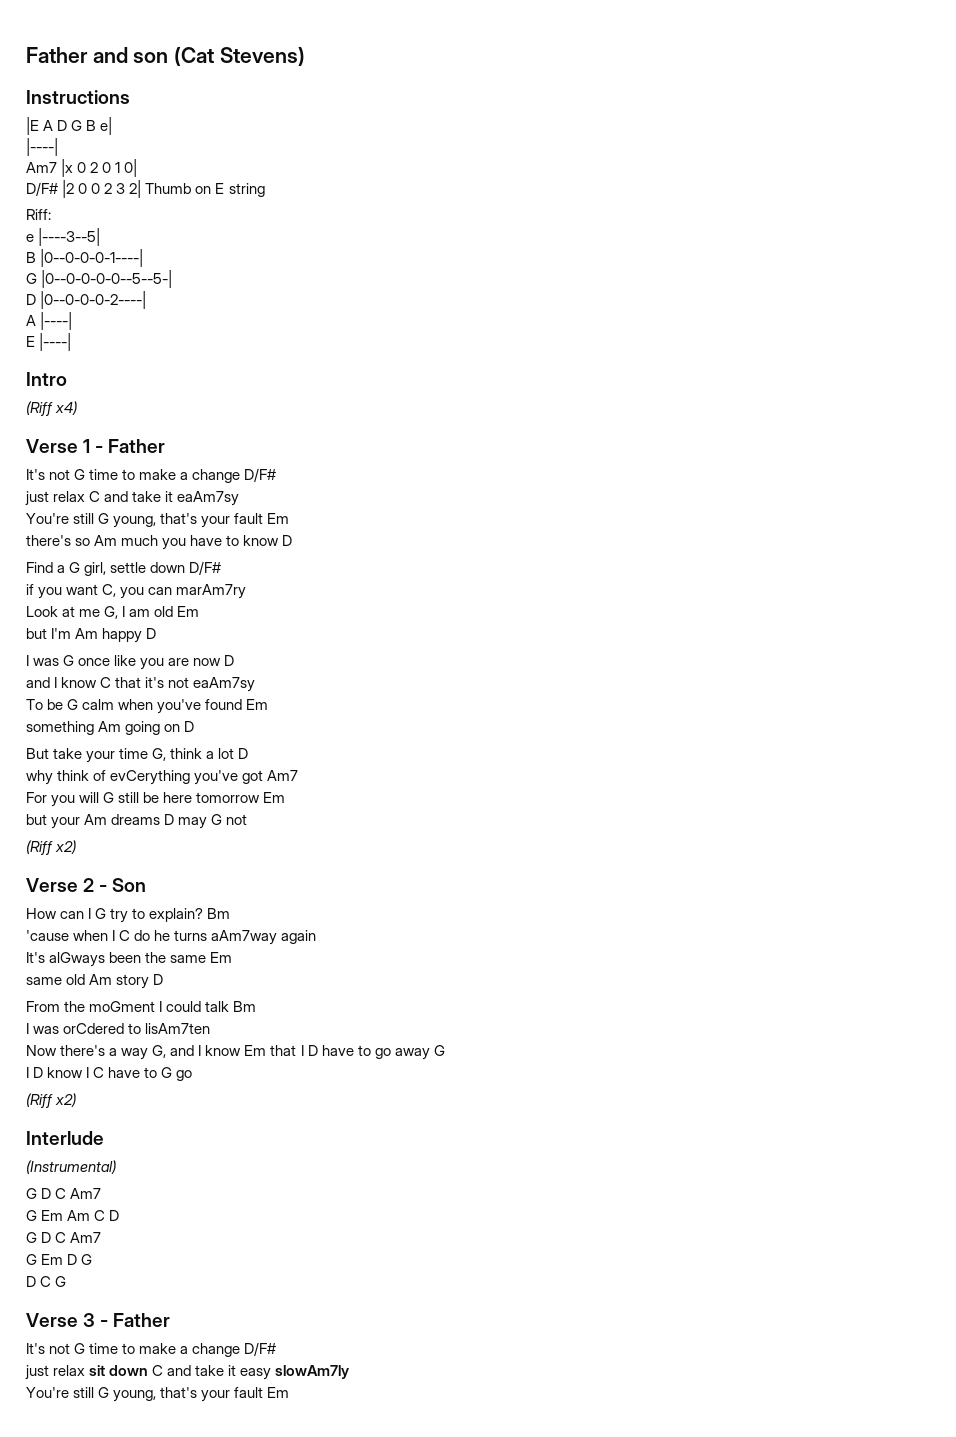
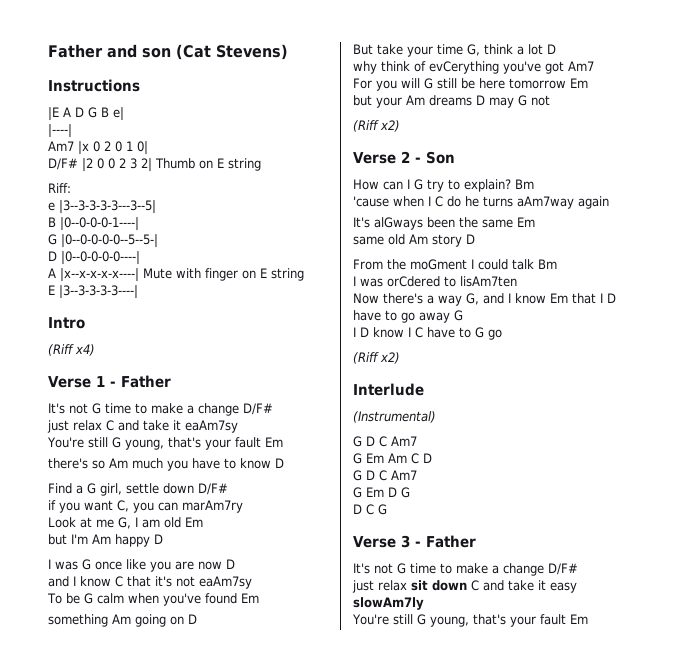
- e |----3--5|
+ e |3--3-3-3-3---3--5|
- D |0--0-0-0-2----|
- A |----|
- E |----|
+ D |0--0-0-0-0----|
+ A |x--x-x-x-x----| Mute with finger on E string
+ E |3--3-3-3-3----|

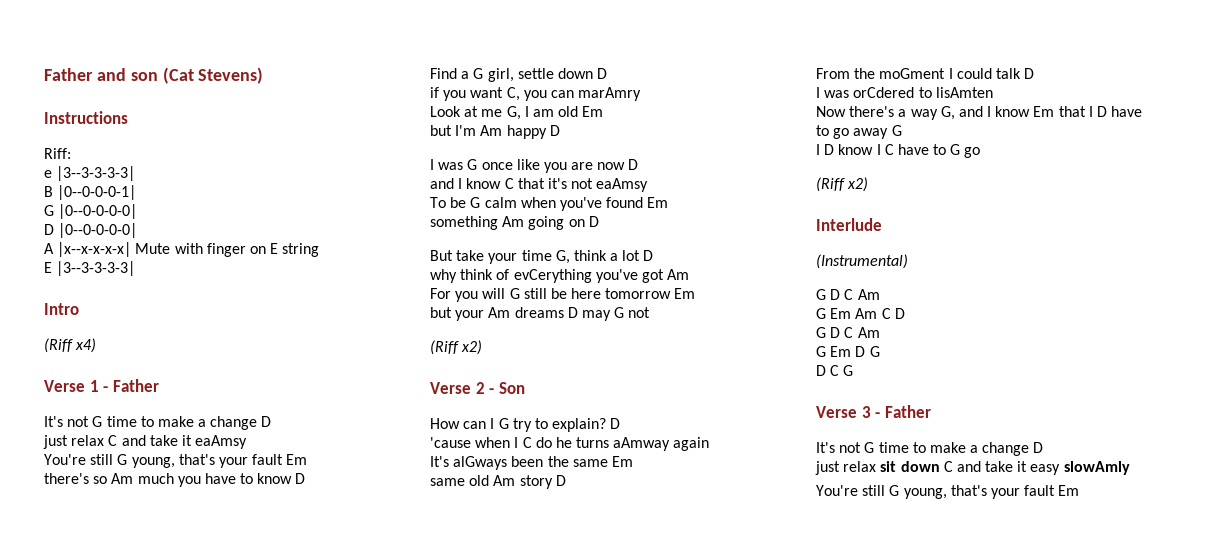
- |E A D G B e|
- |----|
- Am7 |x 0 2 0 1 0|
- D/F# |2 0 0 2 3 2| Thumb on E string
- e |3--3-3-3-3---3--5|
- B |0--0-0-0-1----|
- G |0--0-0-0-0--5--5-|
- D |0--0-0-0-0----|
- A |x--x-x-x-x----| Mute with finger on E string
+ e |3--3-3-3-3|
+ B |0--0-0-0-1|
+ G |0--0-0-0-0|
+ D |0--0-0-0-0|
+ A |x--x-x-x-x| Mute with finger on E string
- E |3--3-3-3-3----|
+ E |3--3-3-3-3|
  Verse 1 - Father
- It's not G time to make a change D/F#
+ It's not G time to make a change D
- just relax C and take it eaAm7sy
+ just relax C and take it eaAmsy
- Find a G girl, settle down D/F#
+ Find a G girl, settle down D
- if you want C, you can marAm7ry
+ if you want C, you can marAmry
- and I know C that it's not eaAm7sy
+ and I know C that it's not eaAmsy
- why think of evCerything you've got Am7
+ why think of evCerything you've got Am
- How can I G try to explain? Bm
+ How can I G try to explain? D
- 'cause when I C do he turns aAm7way again
+ 'cause when I C do he turns aAmway again
- From the moGment I could talk Bm
+ From the moGment I could talk D
- I was orCdered to lisAm7ten
+ I was orCdered to lisAmten
  (Instrumental)
- G D C Am7
+ G D C Am
  G Em Am C D
- G D C Am7
+ G D C Am
  Verse 3 - Father
- It's not G time to make a change D/F#
+ It's not G time to make a change D
- just relax sit down C and take it easy slowAm7ly
+ just relax sit down C and take it easy slowAmly

